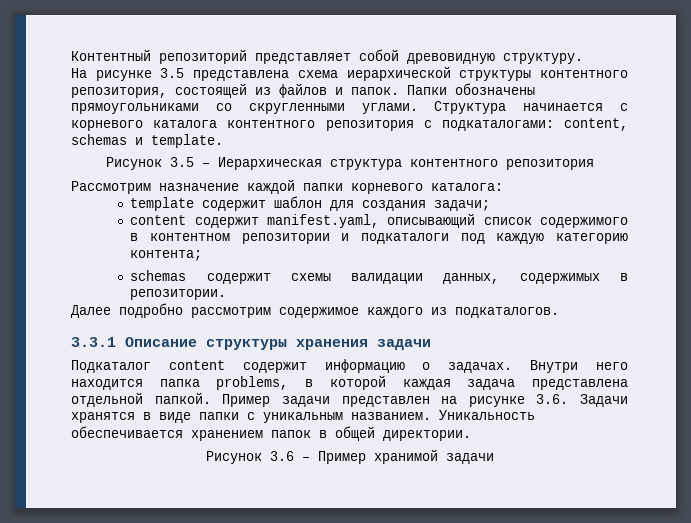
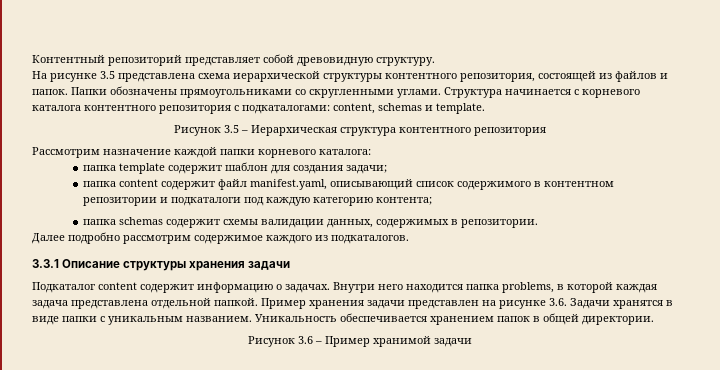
- template содержит шаблон для создания задачи;
+ папка template содержит шаблон для создания задачи;
- content содержит manifest.yaml, описывающий список содержимого в контентном репозитории и подкаталоги под каждую категорию контента;
+ папка content содержит файл manifest.yaml, описывающий список содержимого в контентном репозитории и подкаталоги под каждую категорию контента;
- schemas содержит схемы валидации данных, содержимых в репозитории.
+ папка schemas содержит схемы валидации данных, содержимых в репозитории.
- Пример задачи представлен на рисунке 3.6. Задачи хранятся в виде папки с уникальным названием.
+ Пример хранения задачи представлен на рисунке 3.6. Задачи хранятся в виде папки с уникальным названием.

